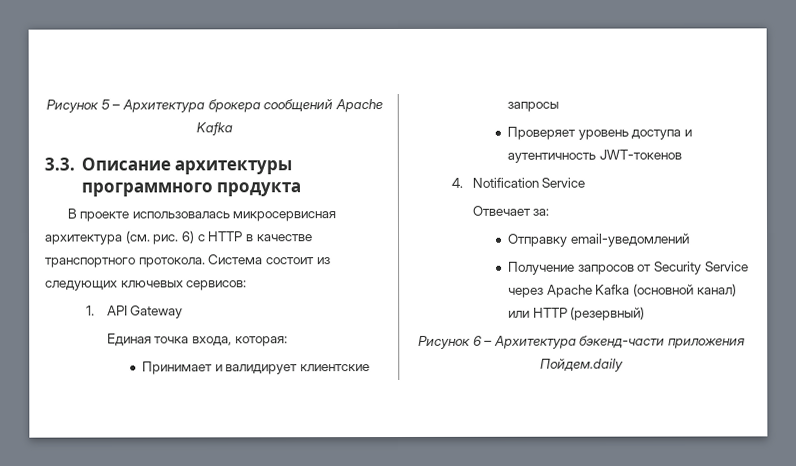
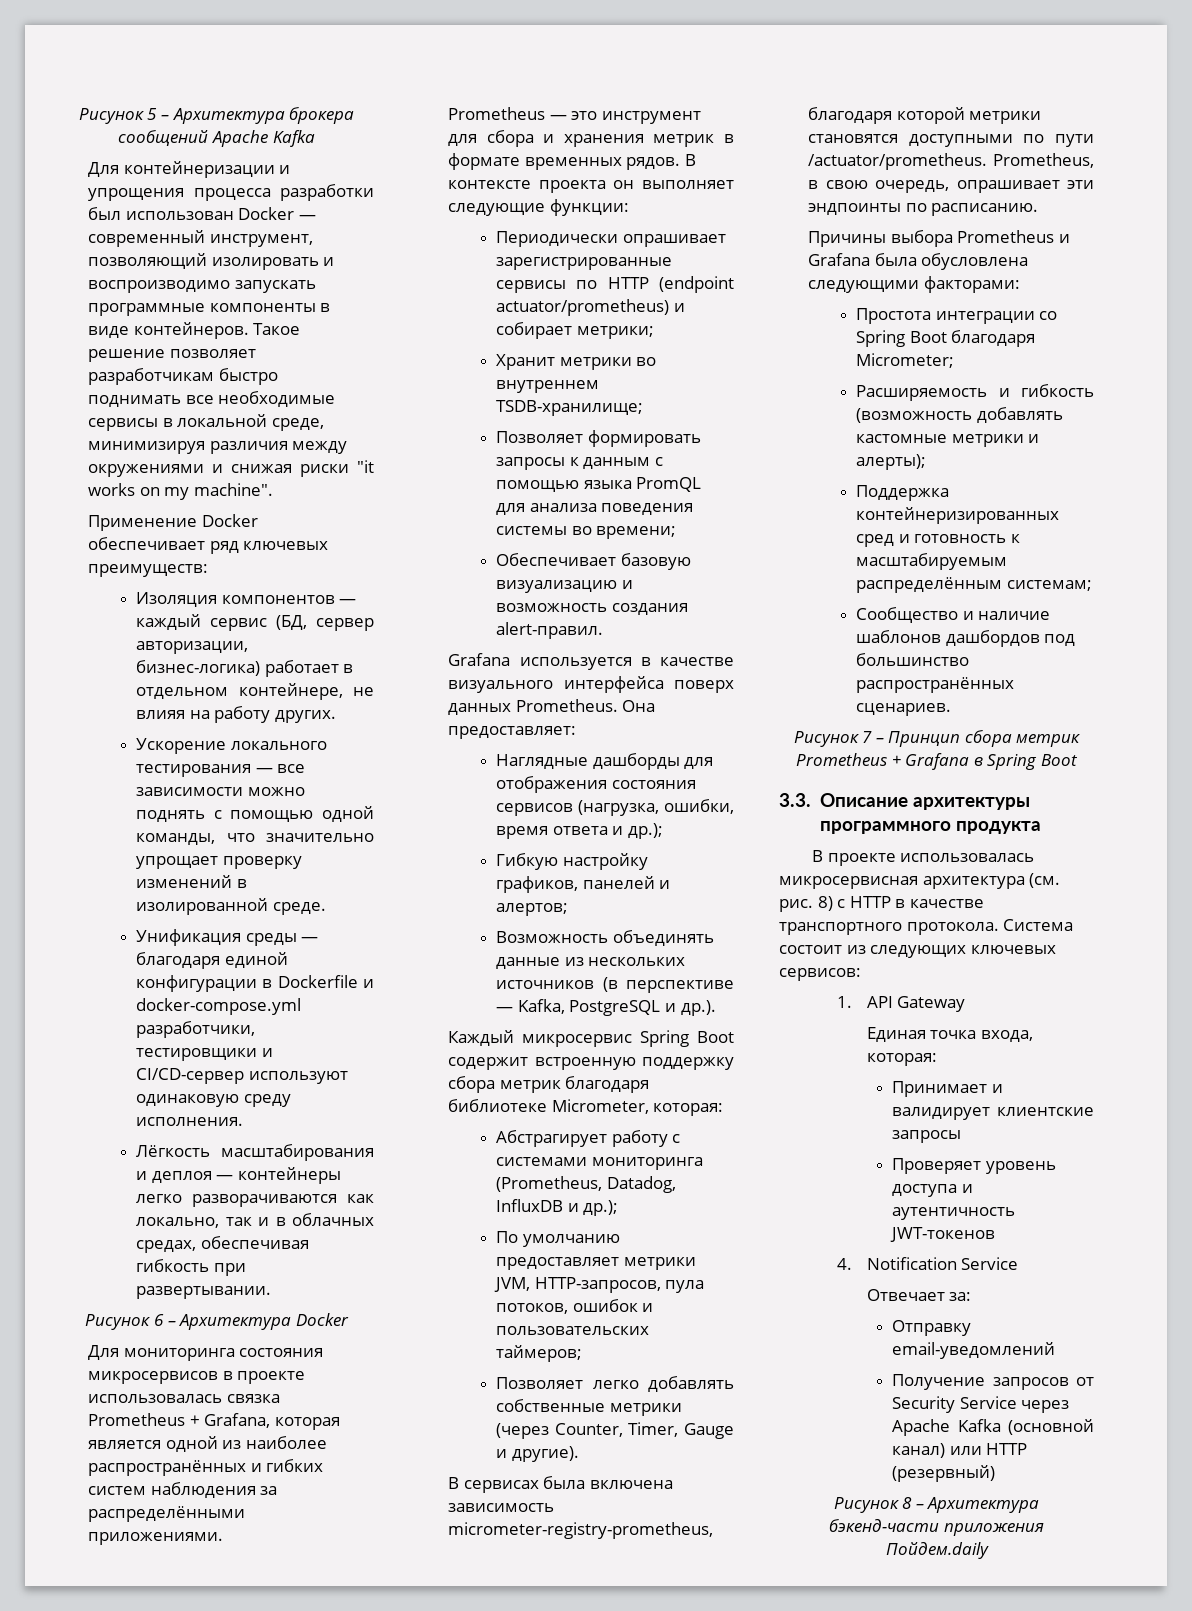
+ Для контейнеризации и упрощения процесса разработки был использован Docker — современный инструмент, позволяющий изолировать и воспроизводимо запускать программные компоненты в виде контейнеров. Такое решение позволяет разработчикам быстро поднимать все необходимые сервисы в локальной среде, минимизируя различия между окружениями и снижая риски "it works on my machine".
+ Применение Docker обеспечивает ряд ключевых преимуществ:
+ Изоляция компонентов — каждый сервис (БД, сервер авторизации, бизнес-логика) работает в отдельном контейнере, не влияя на работу других.
+ Ускорение локального тестирования — все зависимости можно поднять с помощью одной команды, что значительно упрощает проверку изменений в изолированной среде.
+ Унификация среды — благодаря единой конфигурации в Dockerfile и docker-compose.yml разработчики, тестировщики и CI/CD-сервер используют одинаковую среду исполнения.
+ Лёгкость масштабирования и деплоя — контейнеры легко разворачиваются как локально, так и в облачных средах, обеспечивая гибкость при развертывании.
+ Рисунок 6 – Архитектура Docker
+ Для мониторинга состояния микросервисов в проекте использовалась связка Prometheus + Grafana, которая является одной из наиболее распространённых и гибких систем наблюдения за распределёнными приложениями.
+ Prometheus — это инструмент для сбора и хранения метрик в формате временных рядов. В контексте проекта он выполняет следующие функции:
+ Периодически опрашивает зарегистрированные сервисы по HTTP (endpoint actuator/prometheus) и собирает метрики;
+ Хранит метрики во внутреннем TSDB-хранилище;
+ Позволяет формировать запросы к данным с помощью языка PromQL для анализа поведения системы во времени;
+ Обеспечивает базовую визуализацию и возможность создания alert-правил.
+ Grafana используется в качестве визуального интерфейса поверх данных Prometheus. Она предоставляет:
+ Наглядные дашборды для отображения состояния сервисов (нагрузка, ошибки, время ответа и др.);
+ Гибкую настройку графиков, панелей и алертов;
+ Возможность объединять данные из нескольких источников (в перспективе — Kafka, PostgreSQL и др.).
+ Каждый микросервис Spring Boot содержит встроенную поддержку сбора метрик благодаря библиотеке Micrometer, которая:
+ Абстрагирует работу с системами мониторинга (Prometheus, Datadog, InfluxDB и др.);
+ По умолчанию предоставляет метрики JVM, HTTP-запросов, пула потоков, ошибок и пользовательских таймеров;
+ Позволяет легко добавлять собственные метрики (через Counter, Timer, Gauge и другие).
+ В сервисах была включена зависимость micrometer-registry-prometheus, благодаря которой метрики становятся доступными по пути /actuator/prometheus. Prometheus, в свою очередь, опрашивает эти эндпоинты по расписанию.
+ Причины выбора Prometheus и Grafana была обусловлена следующими факторами:
+ Простота интеграции со Spring Boot благодаря Micrometer;
+ Расширяемость и гибкость (возможность добавлять кастомные метрики и алерты);
+ Поддержка контейнеризированных сред и готовность к масштабируемым распределённым системам;
+ Сообщество и наличие шаблонов дашбордов под большинство распространённых сценариев.
+ Рисунок 7 – Принцип сбора метрик Prometheus + Grafana в Spring Boot
- 6) с HTTP в качестве транспортного протокола.
+ 8) с HTTP в качестве транспортного протокола.
- Рисунок 6 – Архитектура бэкенд-части приложения Пойдем.daily
+ Рисунок 8 – Архитектура бэкенд-части приложения Пойдем.daily

